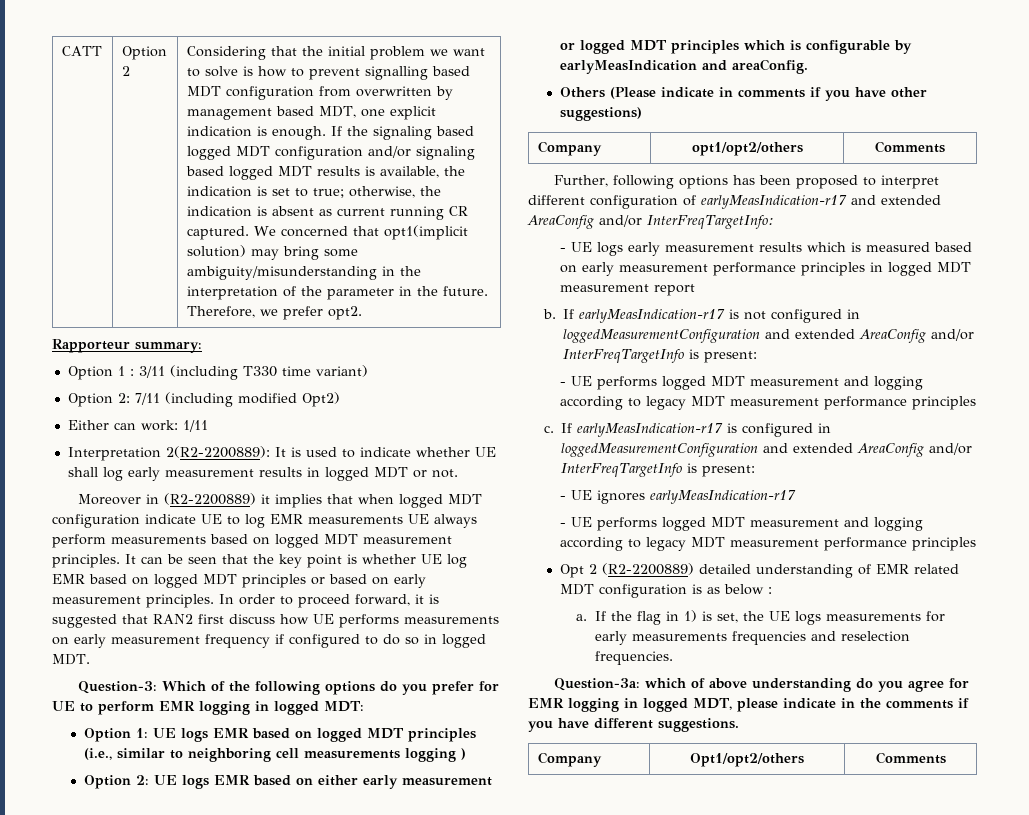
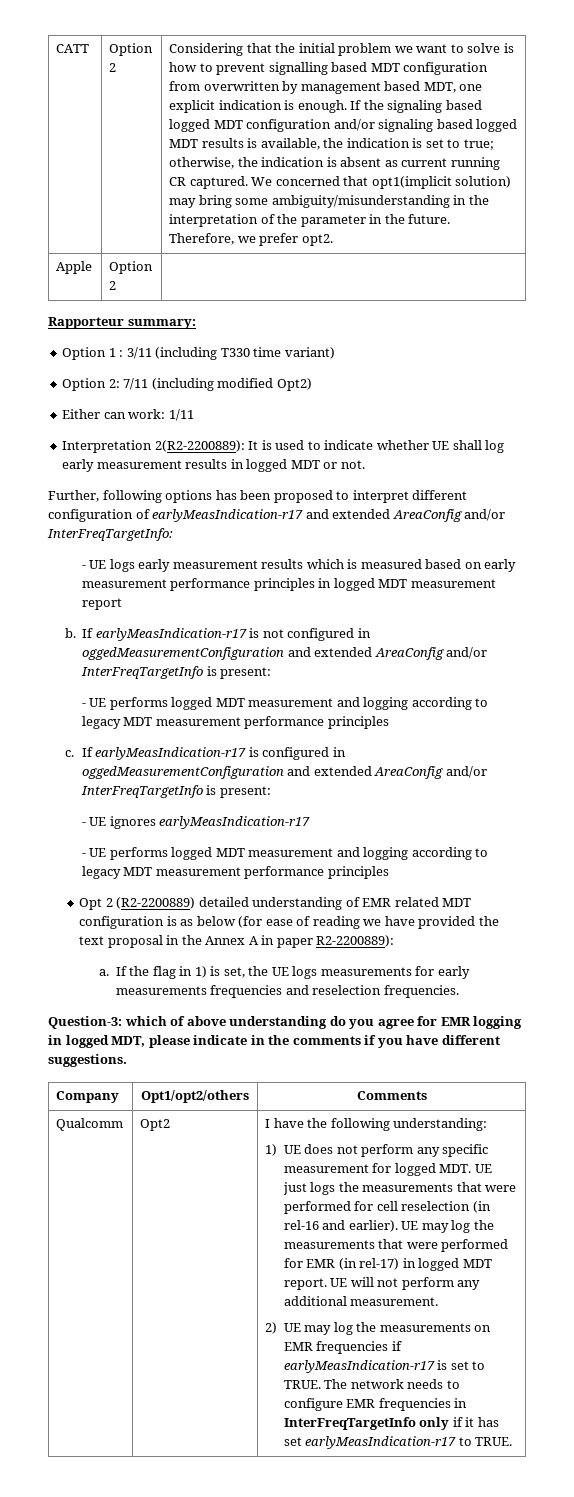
+ Apple | Option 2 |
- Moreover in (R2-2200889) it implies that when logged MDT configuration indicate UE to log EMR measurements UE always perform measurements based on logged MDT measurement principles. It can be seen that the key point is whether UE log EMR based on logged MDT principles or based on early measurement principles. In order to proceed forward, it is suggested that RAN2 first discuss how UE performs measurements on early measurement frequency if configured to do so in logged MDT.
- Question-3: Which of the following options do you prefer for UE to perform EMR logging in logged MDT:
- Option 1: UE logs EMR based on logged MDT principles (i.e., similar to neighboring cell measurements logging )
- Option 2: UE logs EMR based on either early measurement or logged MDT principles which is configurable by earlyMeasIndication and areaConfig.
- Others (Please indicate in comments if you have other suggestions)
- Company | opt1/opt2/others | Comments
- If earlyMeasIndication-r17 is not configured in loggedMeasurementConfiguration and extended AreaConfig and/or InterFreqTargetInfo is present:
+ If earlyMeasIndication-r17 is not configured in oggedMeasurementConfiguration and extended AreaConfig and/or InterFreqTargetInfo is present:
- If earlyMeasIndication-r17 is configured in loggedMeasurementConfiguration and extended AreaConfig and/or InterFreqTargetInfo is present:
+ If earlyMeasIndication-r17 is configured in oggedMeasurementConfiguration and extended AreaConfig and/or InterFreqTargetInfo is present:
- Opt 2 (R2-2200889) detailed understanding of EMR related MDT configuration is as below :
+ Opt 2 (R2-2200889) detailed understanding of EMR related MDT configuration is as below (for ease of reading we have provided the text proposal in the Annex A in paper R2-2200889):
- Question-3a: which of above understanding do you agree for EMR logging in logged MDT, please indicate in the comments if you have different suggestions.
+ Question-3: which of above understanding do you agree for EMR logging in logged MDT, please indicate in the comments if you have different suggestions.
+ Qualcomm | Opt2 | I have the following understanding:
+ 1) UE does not perform any specific measurement for logged MDT. UE just logs the measurements that were performed for cell reselection (in rel-16 and earlier). UE may log the measurements that were performed for EMR (in rel-17) in logged MDT report. UE will not perform any additional measurement.
+ 2) UE may log the measurements on EMR frequencies if earlyMeasIndication-r17 is set to TRUE. The network needs to configure EMR frequencies in InterFreqTargetInfo only if it has set earlyMeasIndication-r17 to TRUE.

